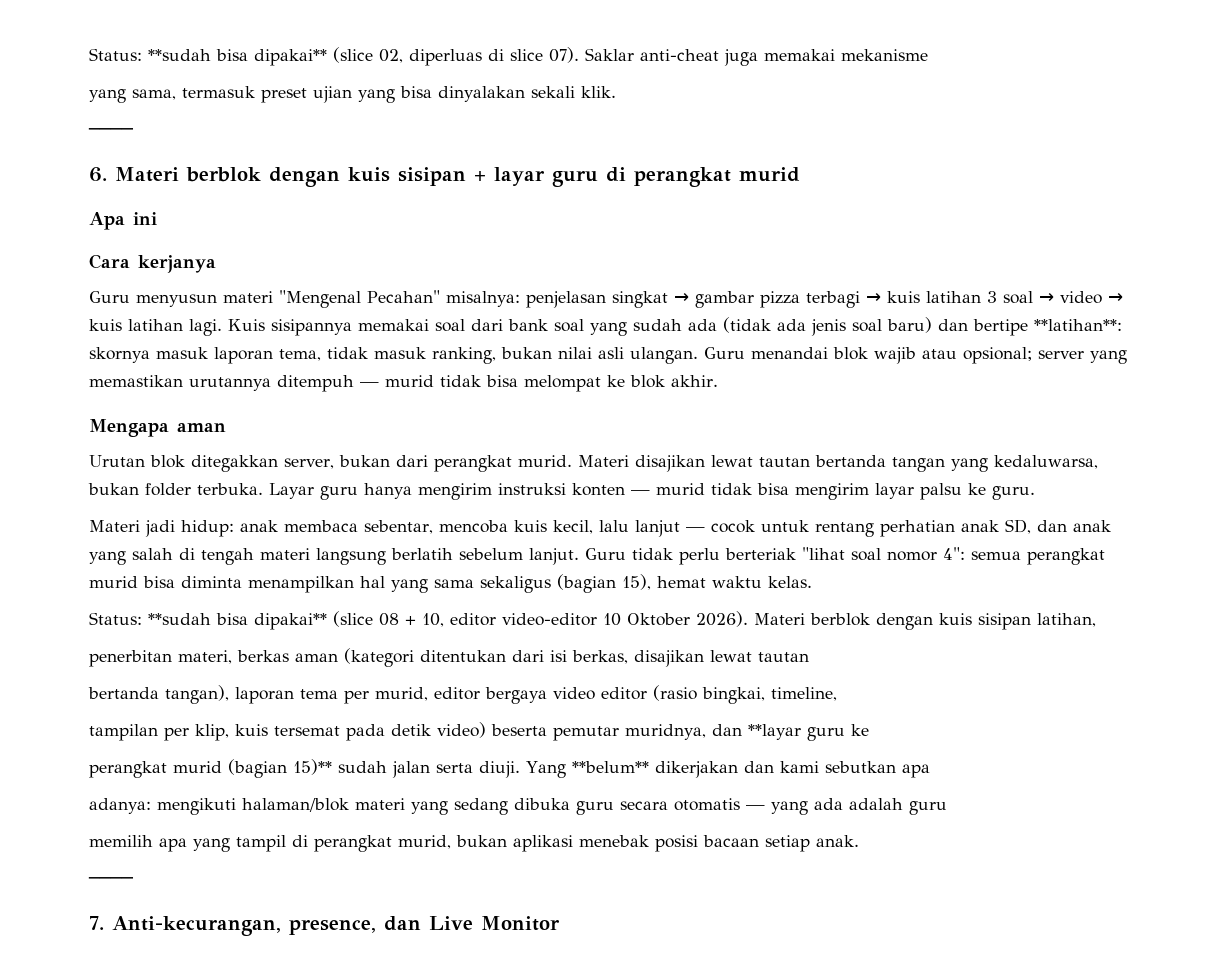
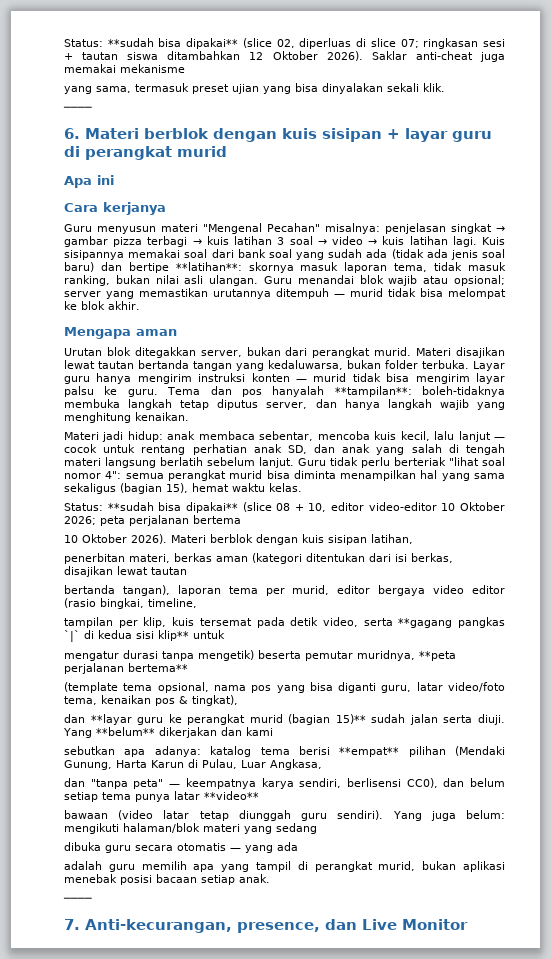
- Status: **sudah bisa dipakai** (slice 02, diperluas di slice 07).
+ Status: **sudah bisa dipakai** (slice 02, diperluas di slice 07; ringkasan sesi + tautan siswa ditambahkan 12 Oktober 2026).
+ Tema dan pos hanyalah **tampilan**: boleh-tidaknya membuka langkah tetap diputus server, dan hanya langkah wajib yang menghitung kenaikan.
- Status: **sudah bisa dipakai** (slice 08 + 10, editor video-editor 10 Oktober 2026).
+ Status: **sudah bisa dipakai** (slice 08 + 10, editor video-editor 10 Oktober 2026; peta perjalanan bertema
+ 10 Oktober 2026).
- tampilan per klip, kuis tersemat pada detik video) beserta pemutar muridnya, dan **layar guru ke
- perangkat murid (bagian 15)** sudah jalan serta diuji.
+ tampilan per klip, kuis tersemat pada detik video, serta **gagang pangkas `|` di kedua sisi klip** untuk
+ mengatur durasi tanpa mengetik) beserta pemutar muridnya, **peta perjalanan bertema**
+ (template tema opsional, nama pos yang bisa diganti guru, latar video/foto tema, kenaikan pos & tingkat),
+ dan **layar guru ke perangkat murid (bagian 15)** sudah jalan serta diuji.
- Yang **belum** dikerjakan dan kami sebutkan apa
- adanya: mengikuti halaman/blok materi yang sedang dibuka guru secara otomatis — yang ada adalah guru
- memilih apa yang tampil di perangkat murid, bukan aplikasi menebak posisi bacaan setiap anak.
+ Yang **belum** dikerjakan dan kami
+ sebutkan apa adanya: katalog tema berisi **empat** pilihan (Mendaki Gunung, Harta Karun di Pulau, Luar Angkasa,
+ dan "tanpa peta" — keempatnya karya sendiri, berlisensi CC0), dan belum setiap tema punya latar **video**
+ bawaan (video latar tetap diunggah guru sendiri). Yang juga belum: mengikuti halaman/blok materi yang sedang
+ dibuka guru secara otomatis — yang ada
+ adalah guru memilih apa yang tampil di perangkat murid, bukan aplikasi menebak posisi bacaan setiap anak.

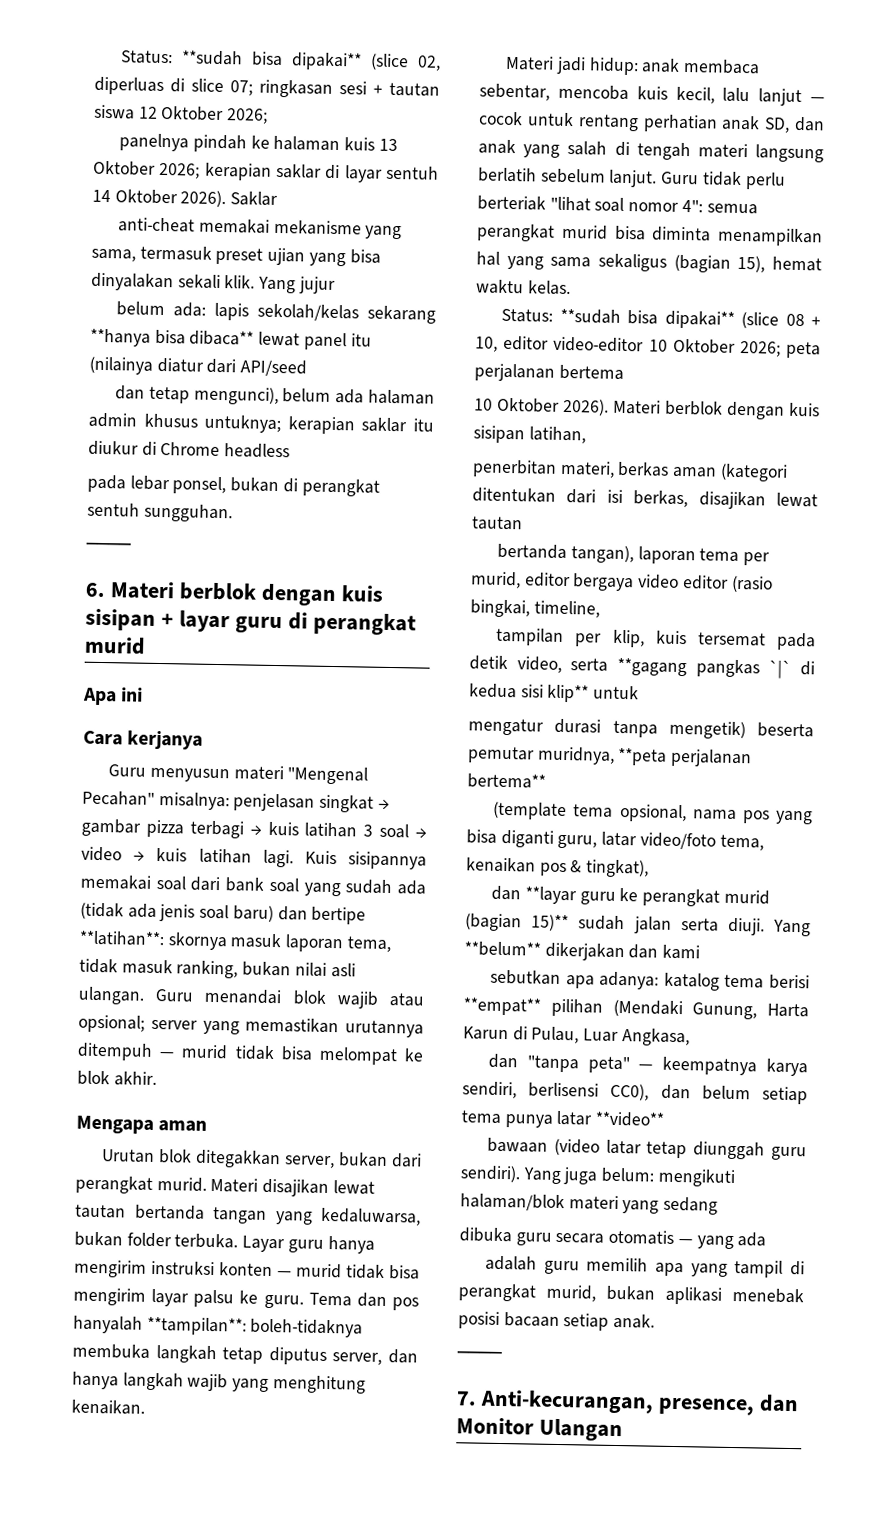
- Status: **sudah bisa dipakai** (slice 02, diperluas di slice 07; ringkasan sesi + tautan siswa ditambahkan 12 Oktober 2026).
+ Status: **sudah bisa dipakai** (slice 02, diperluas di slice 07; ringkasan sesi + tautan siswa 12 Oktober 2026;
+ panelnya pindah ke halaman kuis 13 Oktober 2026; kerapian saklar di layar sentuh 14 Oktober 2026).
- Saklar anti-cheat juga memakai mekanisme
- yang sama, termasuk preset ujian yang bisa dinyalakan sekali klik.
+ Saklar
+ anti-cheat memakai mekanisme yang sama, termasuk preset ujian yang bisa dinyalakan sekali klik. Yang jujur
+ belum ada: lapis sekolah/kelas sekarang **hanya bisa dibaca** lewat panel itu (nilainya diatur dari API/seed
+ dan tetap mengunci), belum ada halaman admin khusus untuknya; kerapian saklar itu diukur di Chrome headless
+ pada lebar ponsel, bukan di perangkat sentuh sungguhan.
- 7. Anti-kecurangan, presence, dan Live Monitor
+ 7. Anti-kecurangan, presence, dan Monitor Ulangan

